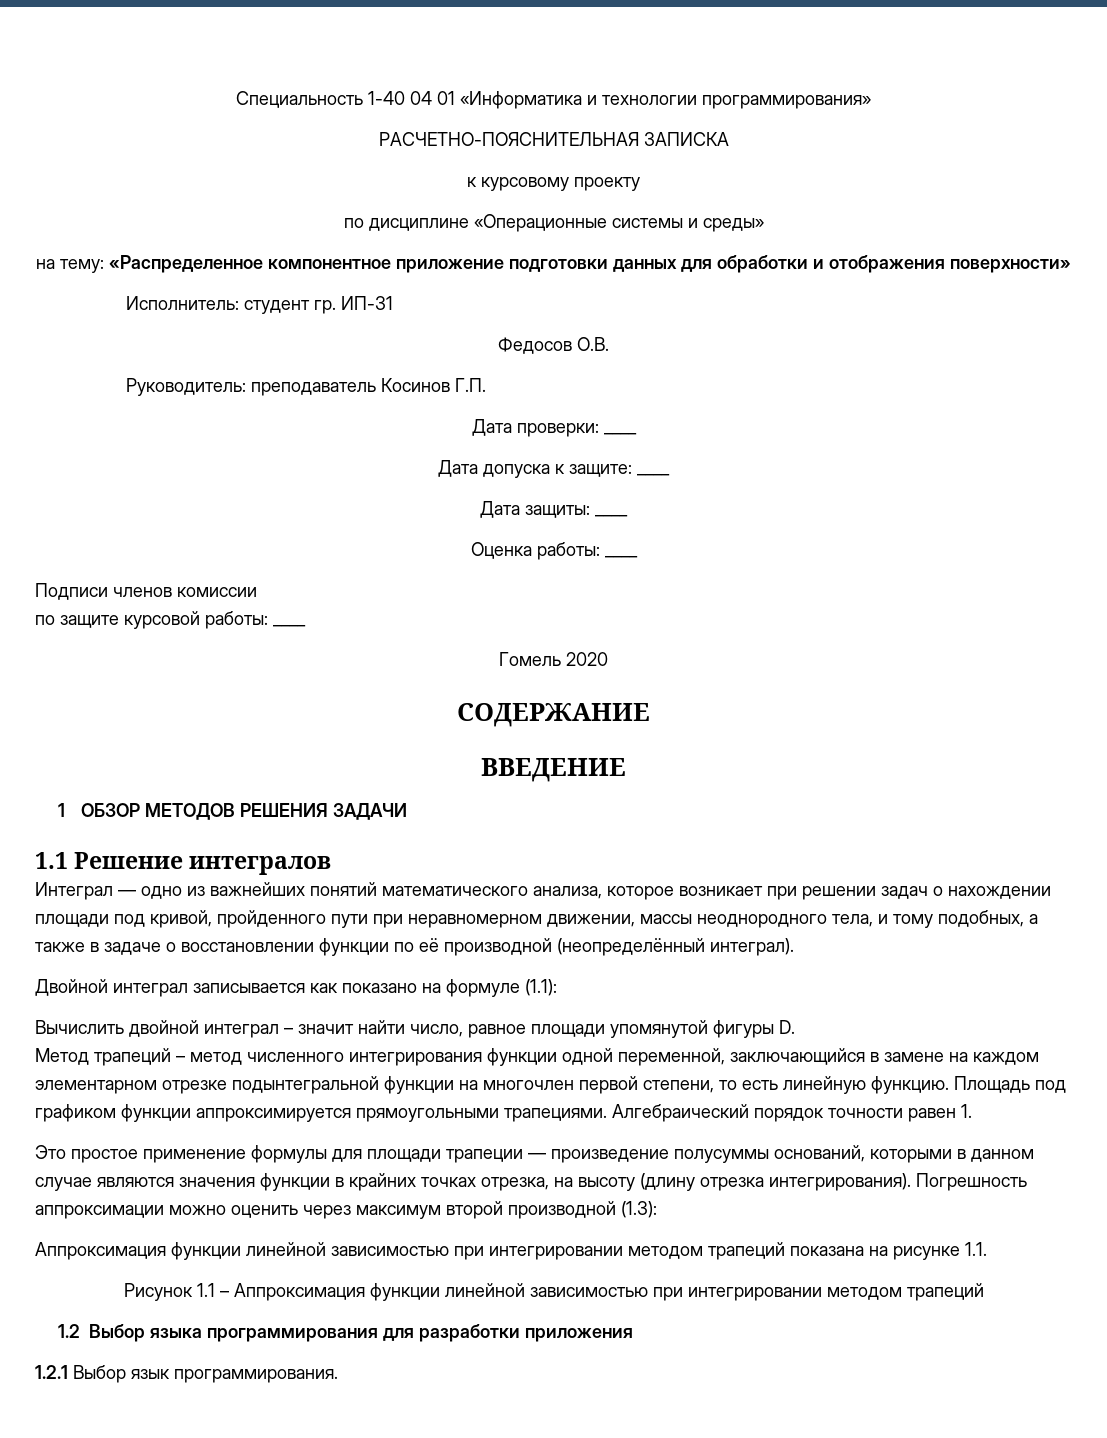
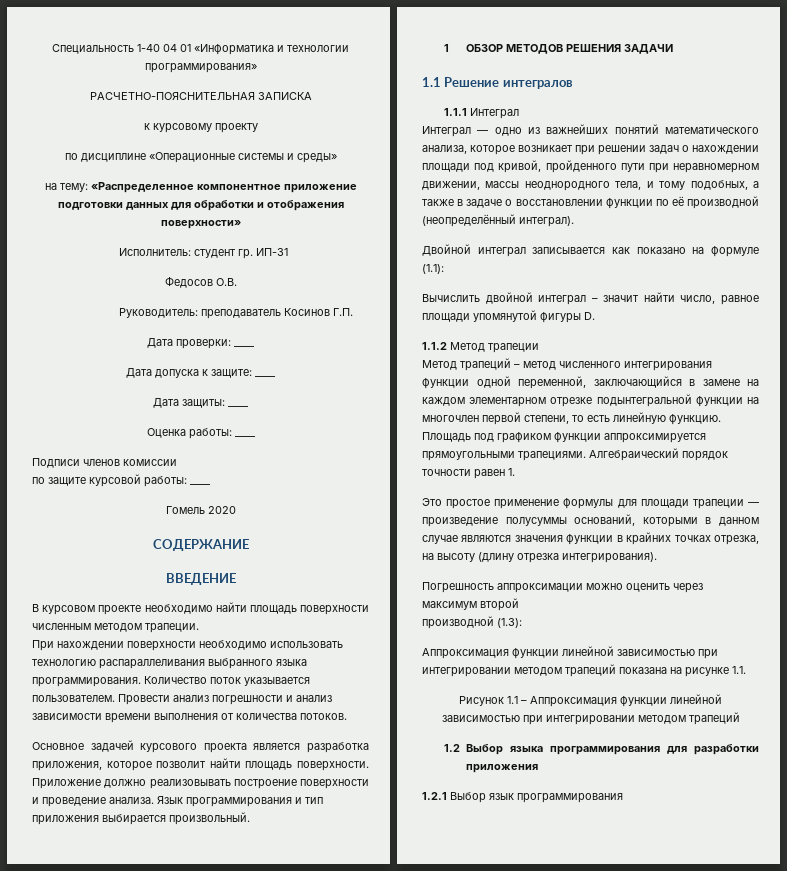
+ В курсовом проекте необходимо найти площадь поверхности численным методом трапеции.
+ При нахождении поверхности необходимо использовать технологию распараллеливания выбранного языка программирования. Количество поток указывается пользователем. Провести анализ погрешности и анализ зависимости времени выполнения от количества потоков.
+ Основное задачей курсового проекта является разработка приложения, которое позволит найти площадь поверхности. Приложение должно реализовывать построение поверхности и проведение анализа. Язык программирования и тип приложения выбирается произвольный.
+ 1.1.1 Интеграл
+ 1.1.2 Метод трапеции
- Это простое применение формулы для площади трапеции — произведение полусуммы оснований, которыми в данном случае являются значения функции в крайних точках отрезка, на высоту (длину отрезка интегрирования). Погрешность аппроксимации можно оценить через максимум второй производной (1.3):
+ Это простое применение формулы для площади трапеции — произведение полусуммы оснований, которыми в данном случае являются значения функции в крайних точках отрезка, на высоту (длину отрезка интегрирования).
+ Погрешность аппроксимации можно оценить через максимум второй
+ производной (1.3):
- 1.2.1 Выбор язык программирования.
+ 1.2.1 Выбор язык программирования

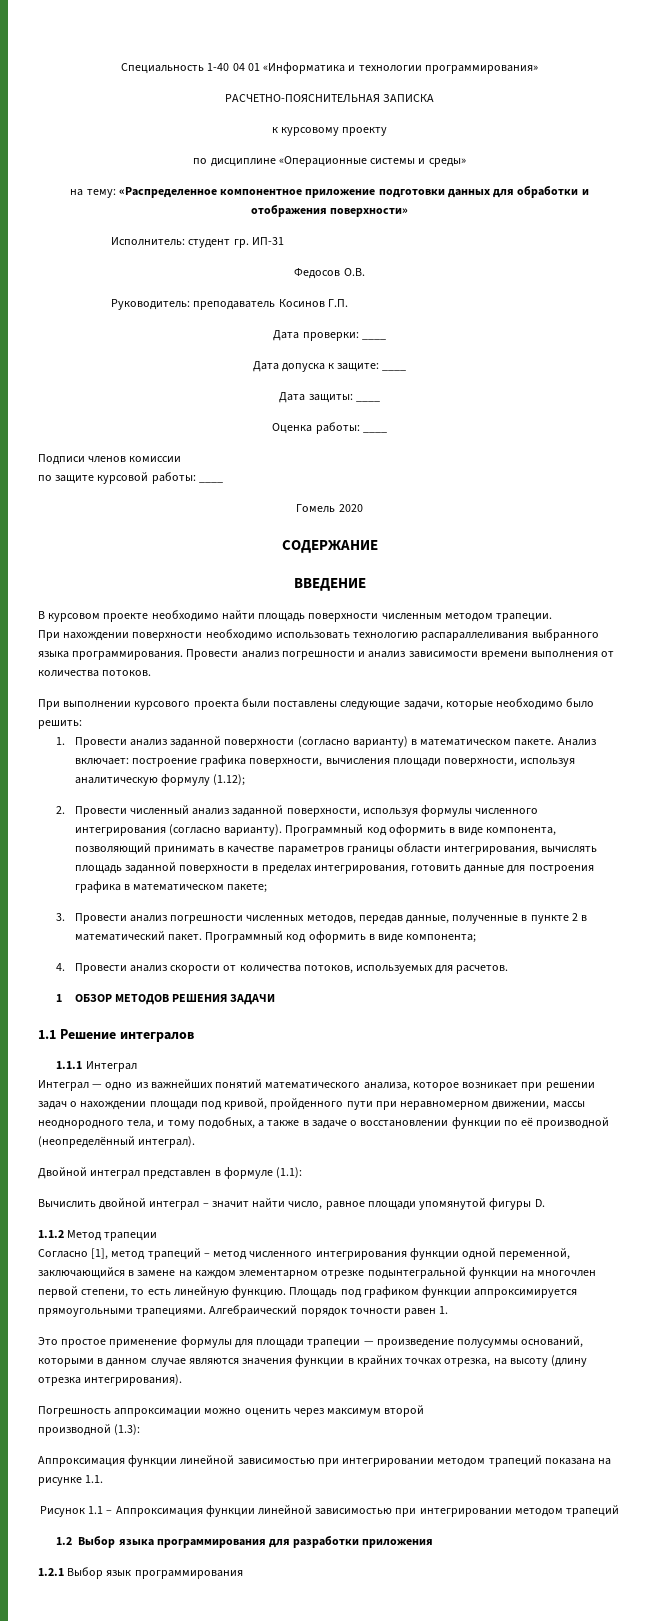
- Количество поток указывается пользователем.
- Основное задачей курсового проекта является разработка приложения, которое позволит найти площадь поверхности. Приложение должно реализовывать построение поверхности и проведение анализа. Язык программирования и тип приложения выбирается произвольный.
+ При выполнении курсового проекта были поставлены следующие задачи, которые необходимо было решить:
+ 1. Провести анализ заданной поверхности (согласно варианту) в математическом пакете. Анализ включает: построение графика поверхности, вычисления площади поверхности, используя аналитическую формулу (1.12);
+ 2. Провести численный анализ заданной поверхности, используя формулы численного интегрирования (согласно варианту). Программный код оформить в виде компонента, позволяющий принимать в качестве параметров границы области интегрирования, вычислять площадь заданной поверхности в пределах интегрирования, готовить данные для построения графика в математическом пакете;
+ 3. Провести анализ погрешности численных методов, передав данные, полученные в пункте 2 в математический пакет. Программный код оформить в виде компонента;
+ 4. Провести анализ скорости от количества потоков, используемых для расчетов.
- Двойной интеграл записывается как показано на формуле (1.1):
+ Двойной интеграл представлен в формуле (1.1):
- Метод трапеций – метод численного интегрирования функции одной переменной, заключающийся в замене на каждом элементарном отрезке подынтегральной функции на многочлен первой степени, то есть линейную функцию.
+ Согласно [1], метод трапеций – метод численного интегрирования функции одной переменной, заключающийся в замене на каждом элементарном отрезке подынтегральной функции на многочлен первой степени, то есть линейную функцию.

